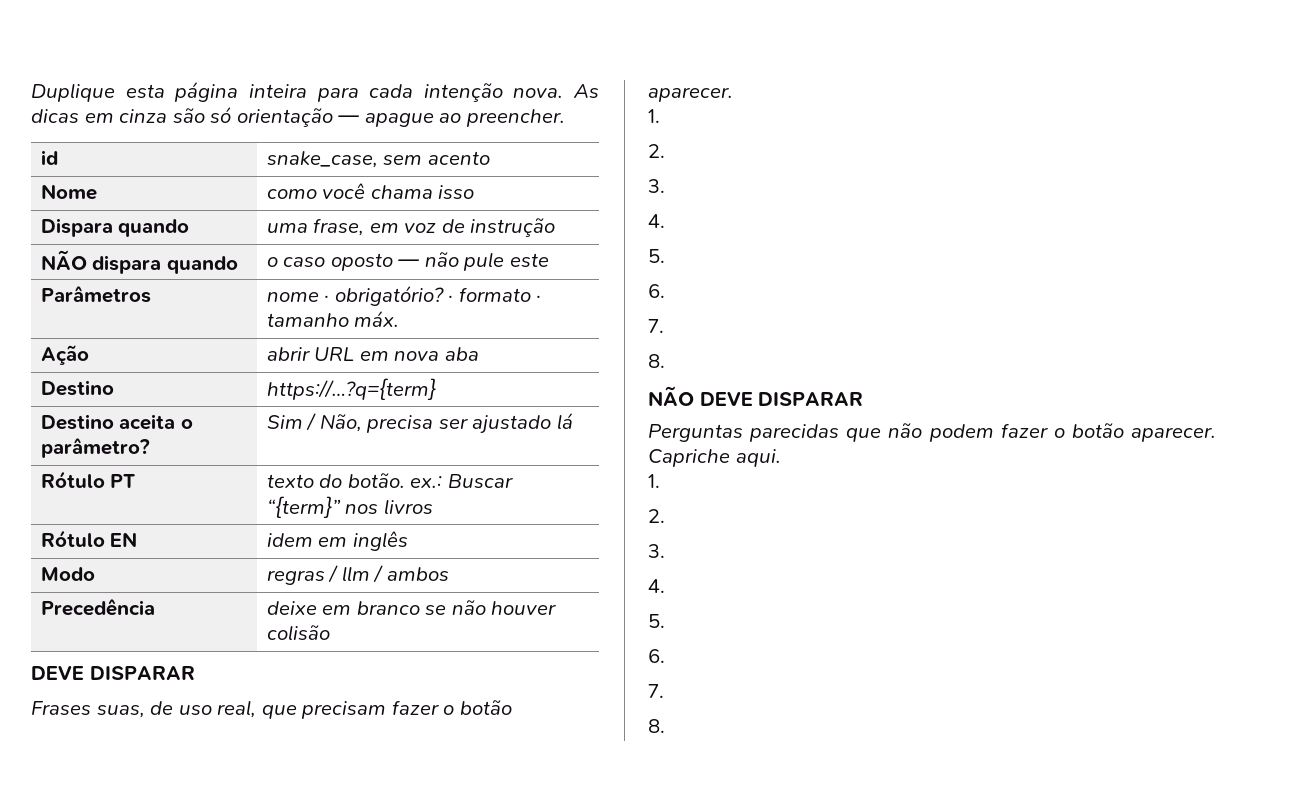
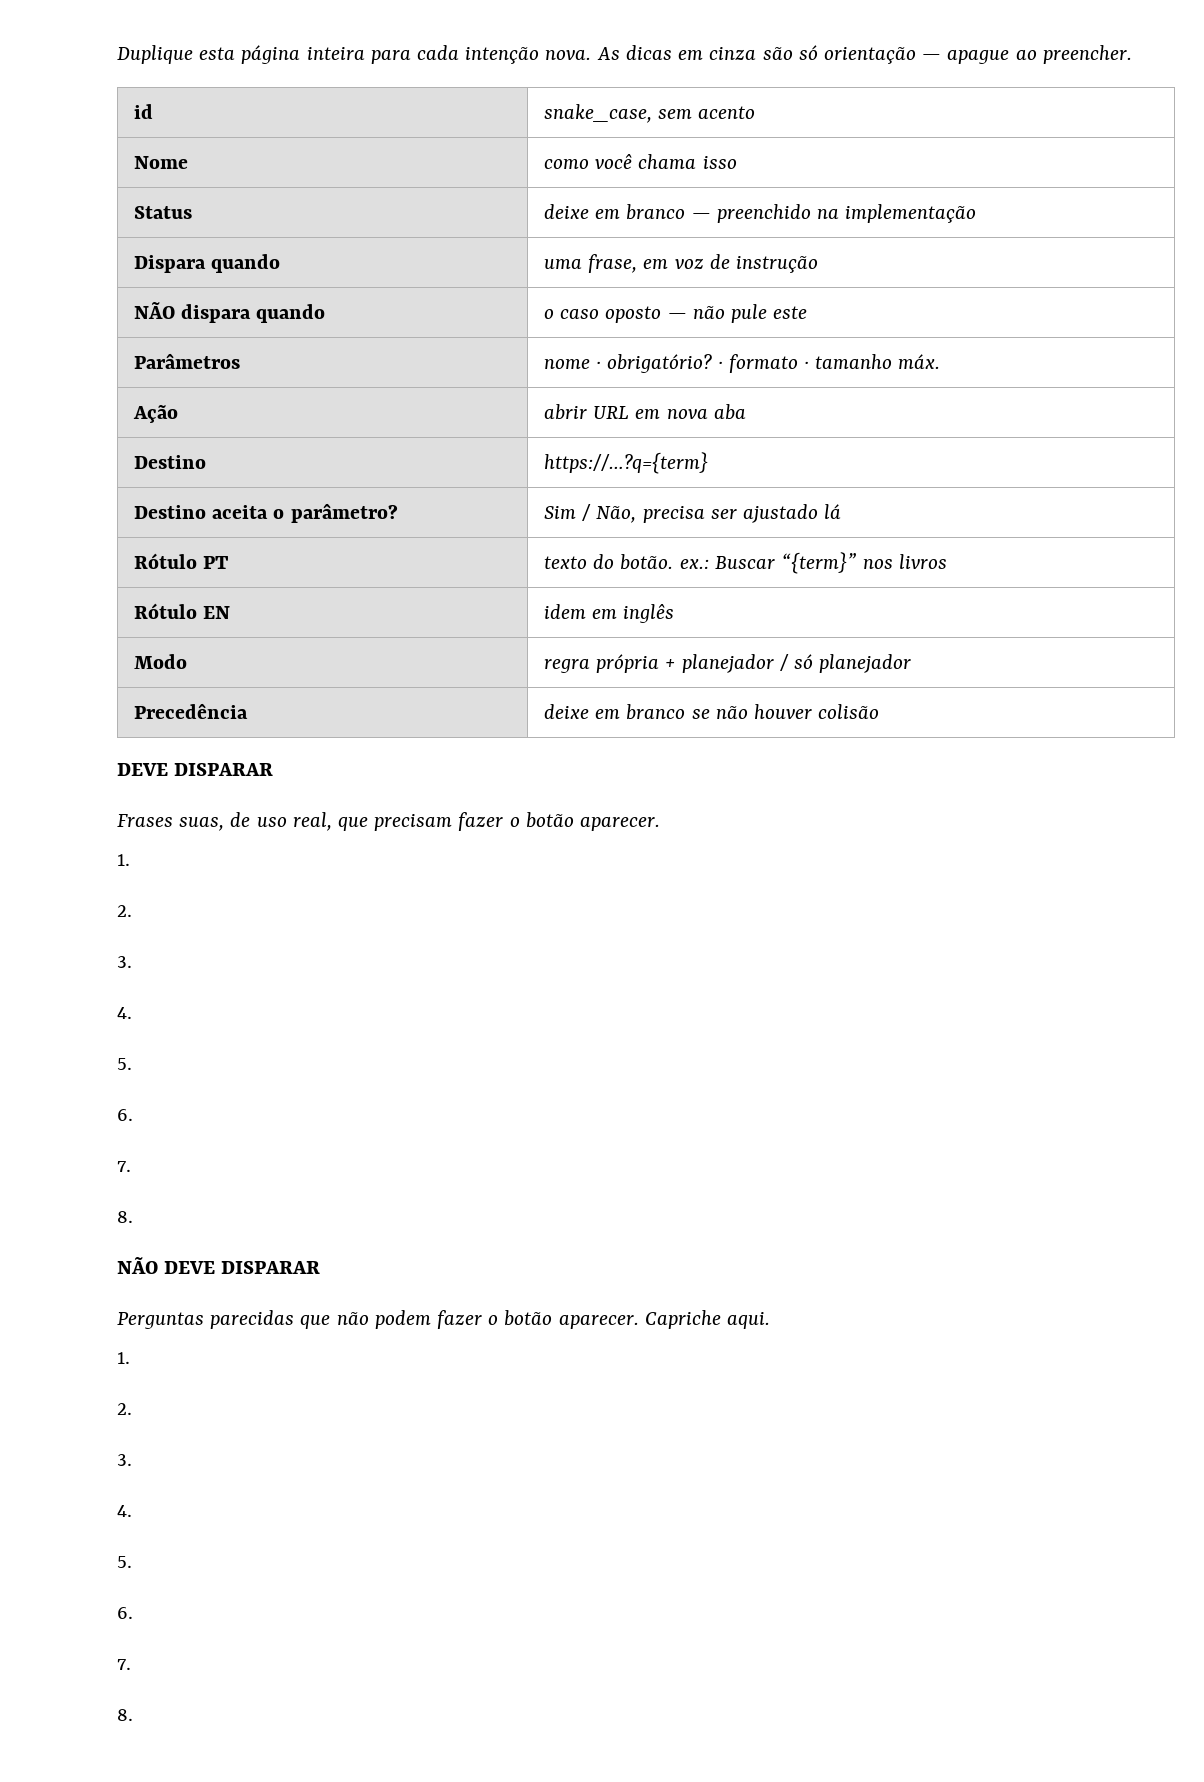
+ Status | deixe em branco — preenchido na implementação
- Modo | regras / llm / ambos
+ Modo | regra própria + planejador / só planejador

